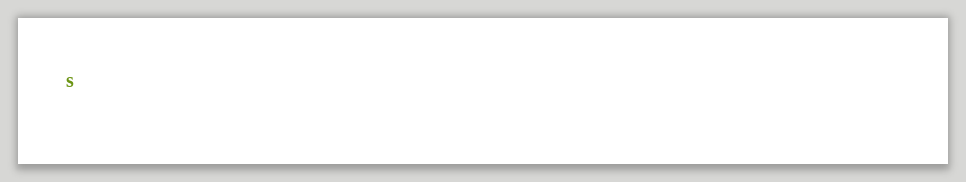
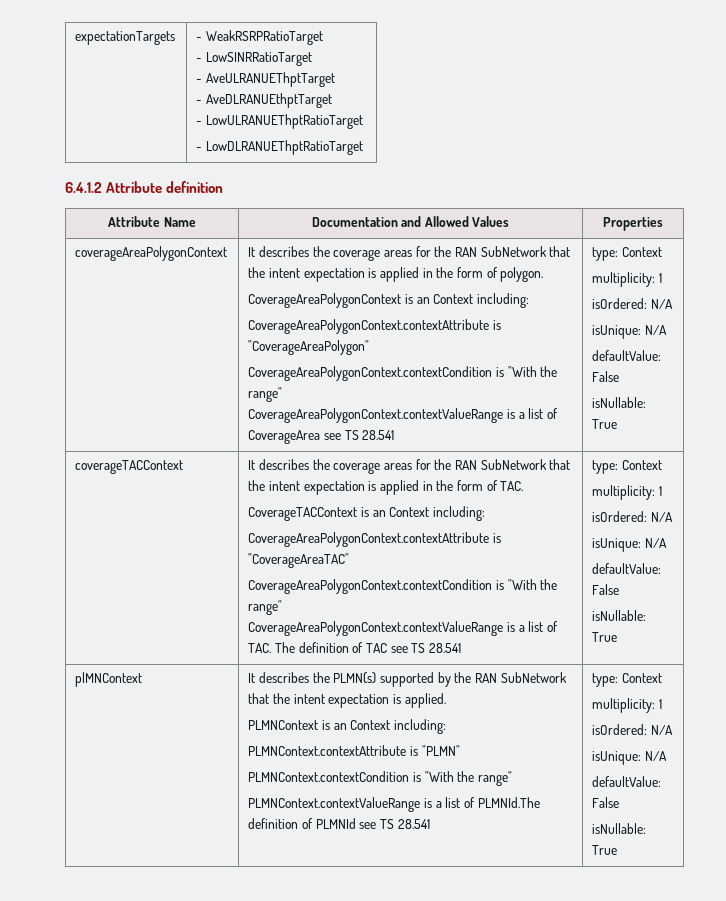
- s
+ expectationTargets | - WeakRSRPRatioTarget
+ - LowSINRRatioTarget
+ - AveULRANUEThptTarget
+ - AveDLRANUEthptTarget
+ - LowULRANUEThptRatioTarget
+ - LowDLRANUEThptRatioTarget
+ 6.4.1.2 Attribute definition
+ Attribute Name | Documentation and Allowed Values | Properties
+ coverageAreaPolygonContext | It describes the coverage areas for the RAN SubNetwork that the intent expectation is applied in the form of polygon.
+ CoverageAreaPolygonContext is an Context including:
+ CoverageAreaPolygonContext.contextAttribute is "CoverageAreaPolygon"
+ CoverageAreaPolygonContext.contextCondition is "With the range"
+ CoverageAreaPolygonContext.contextValueRange is a list of CoverageArea see TS 28.541 | type: Context
+ multiplicity: 1
+ isOrdered: N/A
+ isUnique: N/A
+ defaultValue: False
+ isNullable: True
+ coverageTACContext | It describes the coverage areas for the RAN SubNetwork that the intent expectation is applied in the form of TAC.
+ CoverageTACContext is an Context including:
+ CoverageAreaPolygonContext.contextAttribute is "CoverageAreaTAC"
+ CoverageAreaPolygonContext.contextCondition is "With the range"
+ CoverageAreaPolygonContext.contextValueRange is a list of TAC. The definition of TAC see TS 28.541 | type: Context
+ multiplicity: 1
+ isOrdered: N/A
+ isUnique: N/A
+ defaultValue: False
+ isNullable: True
+ plMNContext | It describes the PLMN(s) supported by the RAN SubNetwork that the intent expectation is applied.
+ PLMNContext is an Context including:
+ PLMNContext.contextAttribute is "PLMN"
+ PLMNContext.contextCondition is "With the range"
+ PLMNContext.contextValueRange is a list of PLMNId.The definition of PLMNId see TS 28.541 | type: Context
+ multiplicity: 1
+ isOrdered: N/A
+ isUnique: N/A
+ defaultValue: False
+ isNullable: True

